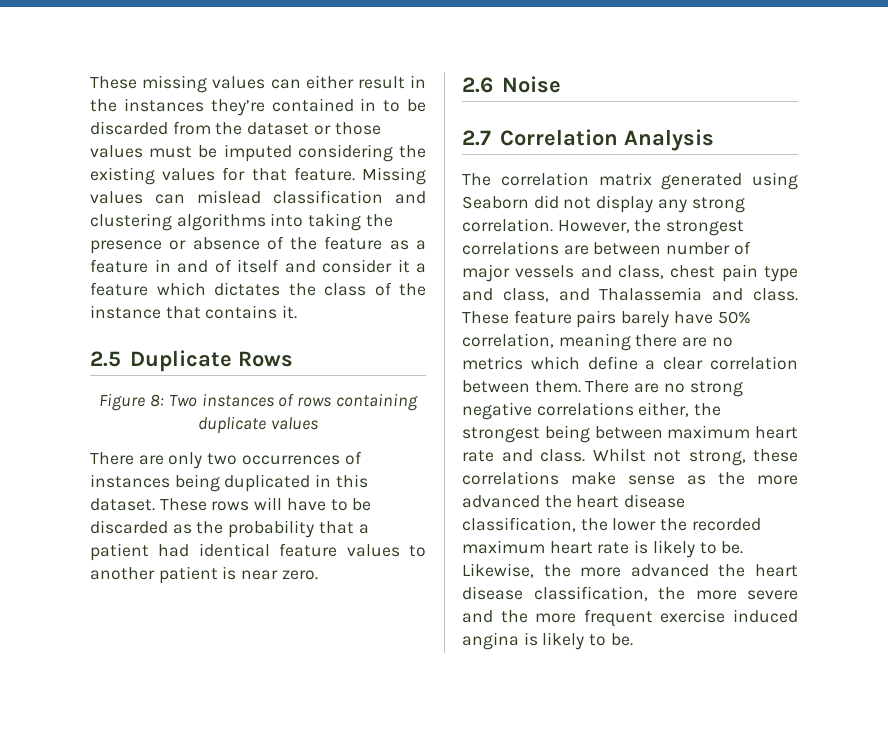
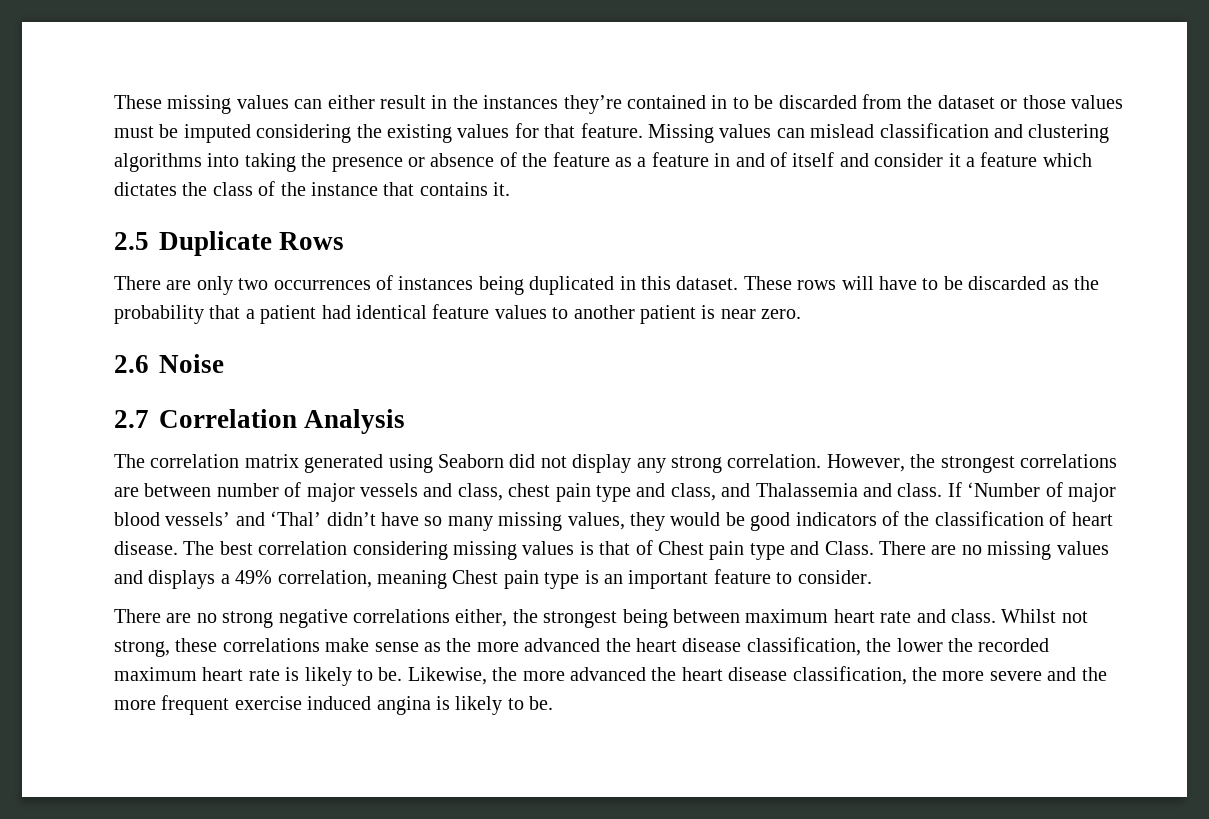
- Figure 8: Two instances of rows containing duplicate values
- These feature pairs barely have 50% correlation, meaning there are no metrics which define a clear correlation between them. There are no strong negative correlations either, the strongest being between maximum heart rate and class.
+ If ‘Number of major blood vessels’ and ‘Thal’ didn’t have so many missing values, they would be good indicators of the classification of heart disease. The best correlation considering missing values is that of Chest pain type and Class. There are no missing values and displays a 49% correlation, meaning Chest pain type is an important feature to consider.
+ There are no strong negative correlations either, the strongest being between maximum heart rate and class.

